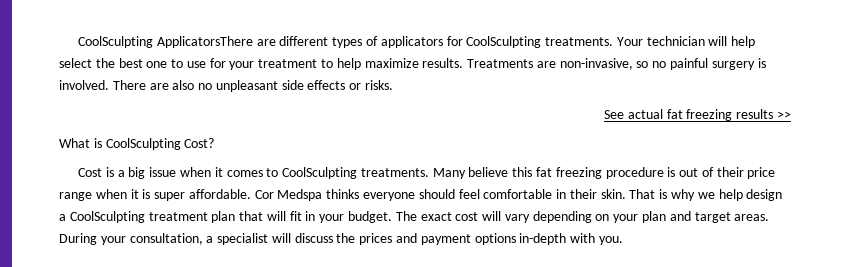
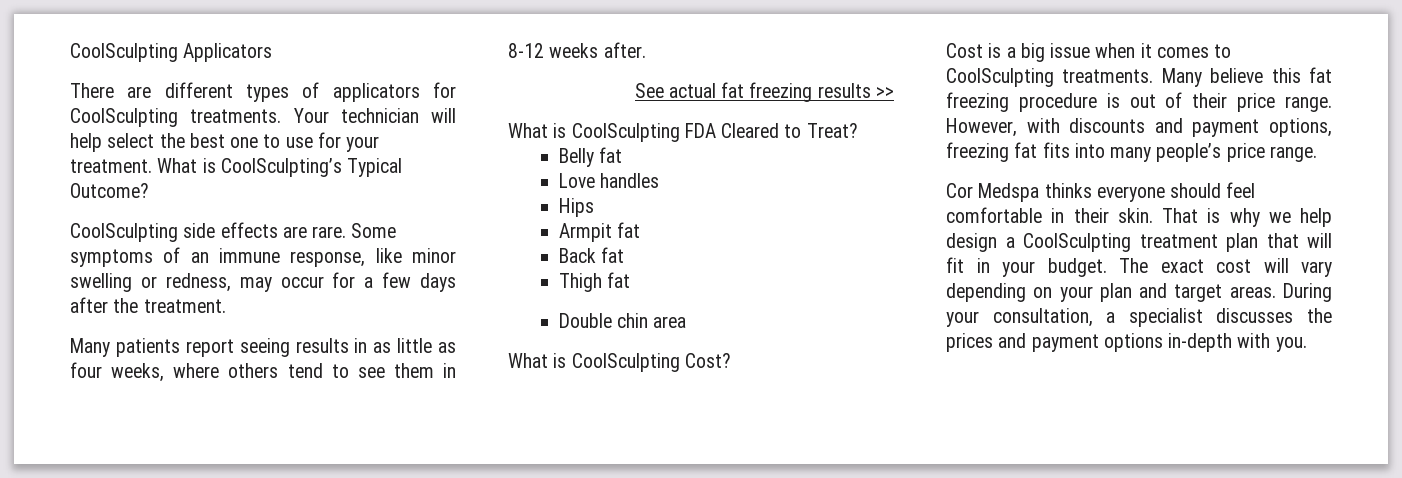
- CoolSculpting ApplicatorsThere are different types of applicators for CoolSculpting treatments.
+ CoolSculpting Applicators
+ There are different types of applicators for CoolSculpting treatments.
- Your technician will help select the best one to use for your treatment to help maximize results. Treatments are non-invasive, so no painful surgery is involved. There are also no unpleasant side effects or risks.
+ Your technician will help select the best one to use for your treatment. What is CoolSculpting’s Typical Outcome?
+ CoolSculpting side effects are rare. Some symptoms of an immune response, like minor swelling or redness, may occur for a few days after the treatment.
+ Many patients report seeing results in as little as four weeks, where others tend to see them in 8-12 weeks after.
+ What is CoolSculpting FDA Cleared to Treat?
+ Belly fat
+ Love handles
+ Hips
+ Armpit fat
+ Back fat
+ Thigh fat
+ Double chin area
- Many believe this fat freezing procedure is out of their price range when it is super affordable. Cor Medspa thinks everyone should feel comfortable in their skin.
+ Many believe this fat freezing procedure is out of their price range. However, with discounts and payment options, freezing fat fits into many people’s price range.
+ Cor Medspa thinks everyone should feel comfortable in their skin.
- During your consultation, a specialist will discuss the prices and payment options in-depth with you.
+ During your consultation, a specialist discusses the prices and payment options in-depth with you.

